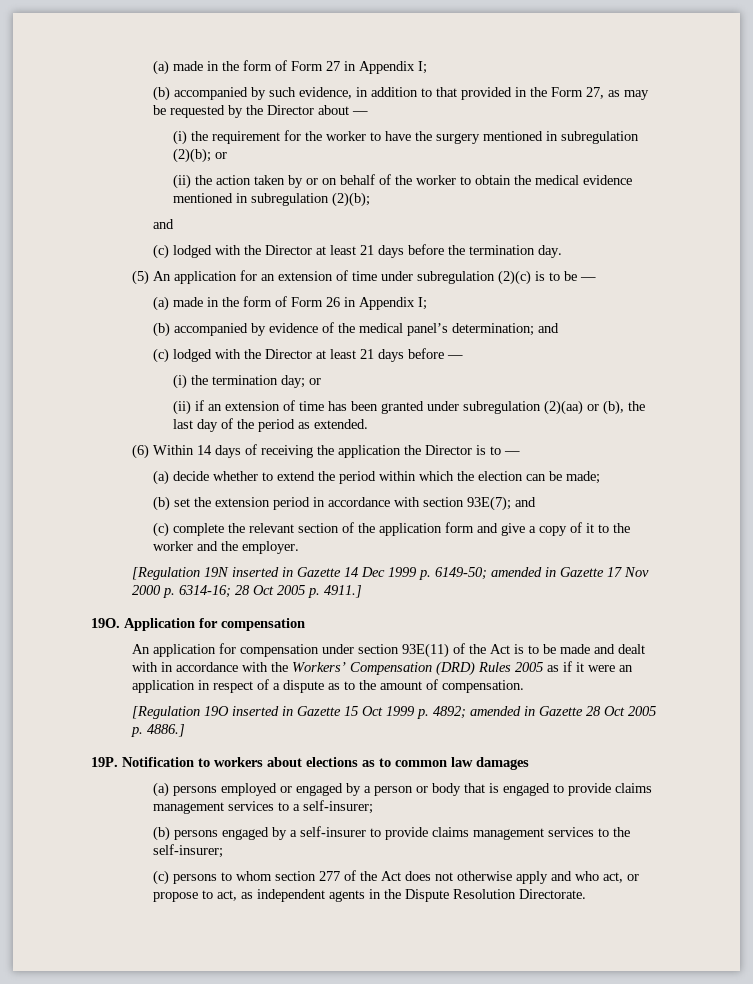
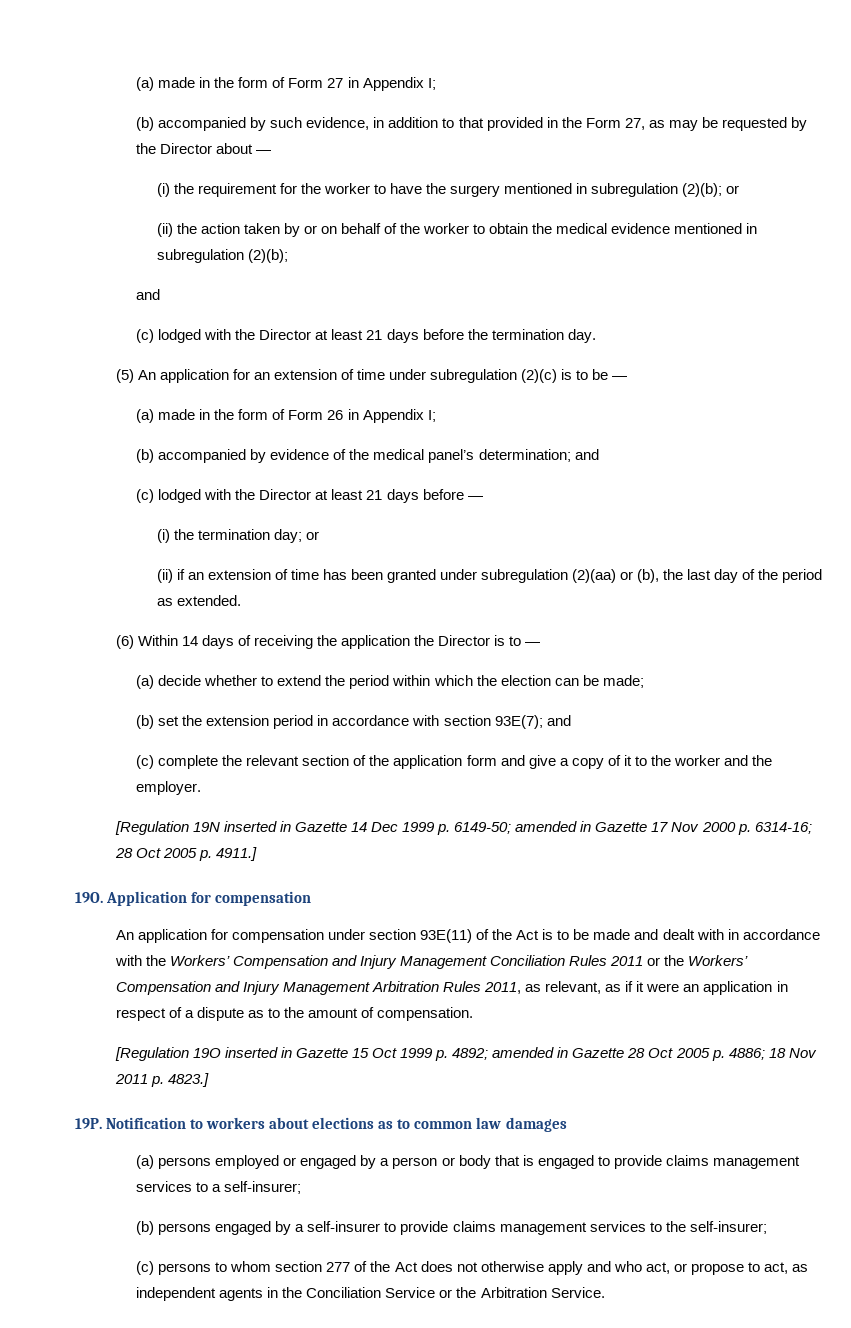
- An application for compensation under section 93E(11) of the Act is to be made and dealt with in accordance with the Workers’ Compensation (DRD) Rules 2005 as if it were an application in respect of a dispute as to the amount of compensation.
+ An application for compensation under section 93E(11) of the Act is to be made and dealt with in accordance with the Workers’ Compensation and Injury Management Conciliation Rules 2011 or the Workers’ Compensation and Injury Management Arbitration Rules 2011, as relevant, as if it were an application in respect of a dispute as to the amount of compensation.
- [Regulation 19O inserted in Gazette 15 Oct 1999 p. 4892; amended in Gazette 28 Oct 2005 p. 4886.]
+ [Regulation 19O inserted in Gazette 15 Oct 1999 p. 4892; amended in Gazette 28 Oct 2005 p. 4886; 18 Nov 2011 p. 4823.]
- (c) persons to whom section 277 of the Act does not otherwise apply and who act, or propose to act, as independent agents in the Dispute Resolution Directorate.
+ (c) persons to whom section 277 of the Act does not otherwise apply and who act, or propose to act, as independent agents in the Conciliation Service or the Arbitration Service.

